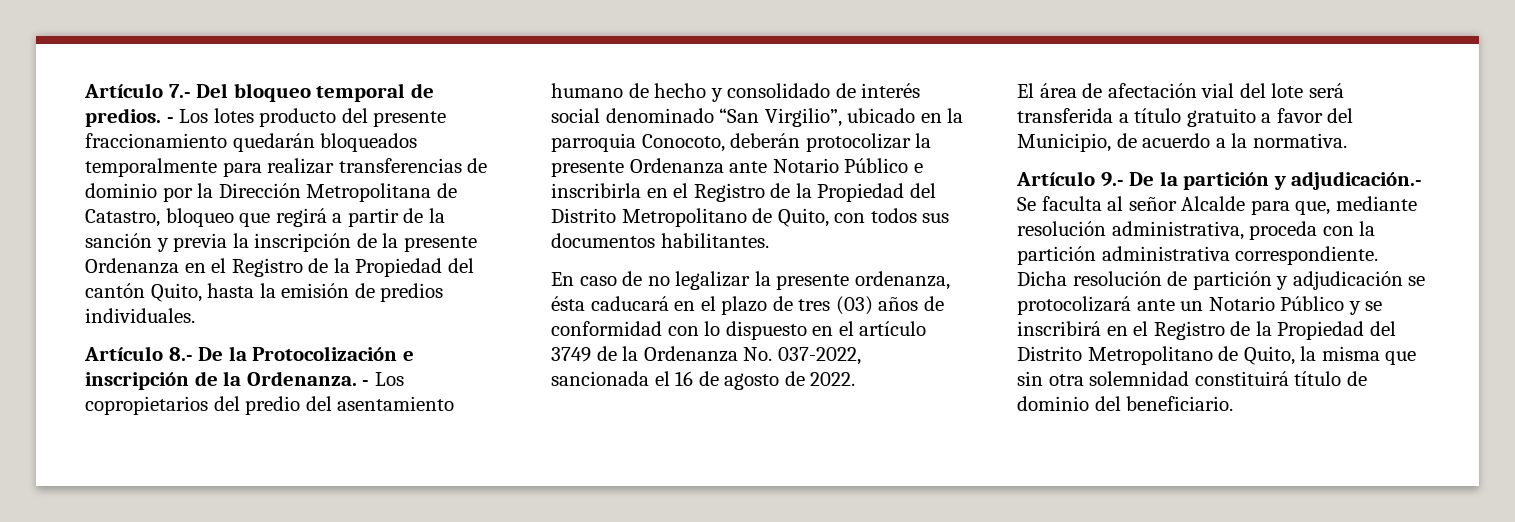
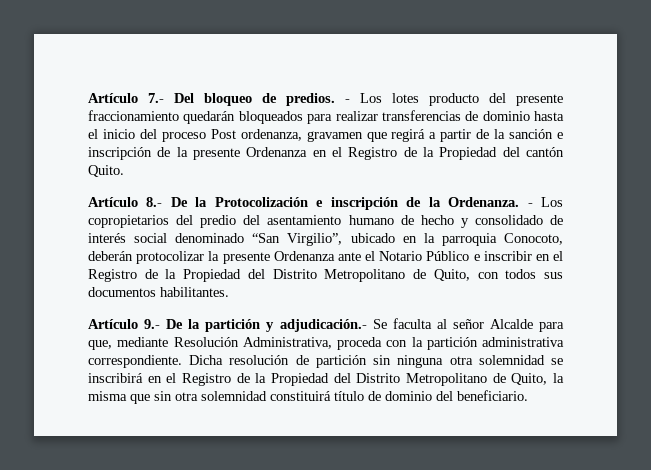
- Artículo 7.- Del bloqueo temporal de predios.
+ Artículo 7.- Del bloqueo de predios.
- - Los lotes producto del presente fraccionamiento quedarán bloqueados temporalmente para realizar transferencias de dominio por la Dirección Metropolitana de Catastro, bloqueo que regirá a partir de la sanción y previa la inscripción de la presente Ordenanza en el Registro de la Propiedad del cantón Quito, hasta la emisión de predios individuales.
+ - Los lotes producto del presente fraccionamiento quedarán bloqueados para realizar transferencias de dominio hasta el inicio del proceso Post ordenanza, gravamen que regirá a partir de la sanción e inscripción de la presente Ordenanza en el Registro de la Propiedad del cantón Quito.
- - Los copropietarios del predio del asentamiento humano de hecho y consolidado de interés social denominado “San Virgilio”, ubicado en la parroquia Conocoto, deberán protocolizar la presente Ordenanza ante Notario Público e inscribirla en el Registro de la Propiedad del Distrito Metropolitano de Quito, con todos sus documentos habilitantes.
+ - Los copropietarios del predio del asentamiento humano de hecho y consolidado de interés social denominado “San Virgilio”, ubicado en la parroquia Conocoto, deberán protocolizar la presente Ordenanza ante el Notario Público e inscribir en el Registro de la Propiedad del Distrito Metropolitano de Quito, con todos sus documentos habilitantes.
- En caso de no legalizar la presente ordenanza, ésta caducará en el plazo de tres (03) años de conformidad con lo dispuesto en el artículo 3749 de la Ordenanza No. 037-2022, sancionada el 16 de agosto de 2022.
- El área de afectación vial del lote será transferida a título gratuito a favor del Municipio, de acuerdo a la normativa.
- Artículo 9.- De la partición y adjudicación.- Se faculta al señor Alcalde para que, mediante resolución administrativa, proceda con la partición administrativa correspondiente.
+ Artículo 9.- De la partición y adjudicación.- Se faculta al señor Alcalde para que, mediante Resolución Administrativa, proceda con la partición administrativa correspondiente.
- Dicha resolución de partición y adjudicación se protocolizará ante un Notario Público y se inscribirá en el Registro de la Propiedad del Distrito Metropolitano de Quito, la misma que sin otra solemnidad constituirá título de dominio del beneficiario.
+ Dicha resolución de partición sin ninguna otra solemnidad se inscribirá en el Registro de la Propiedad del Distrito Metropolitano de Quito, la misma que sin otra solemnidad constituirá título de dominio del beneficiario.

